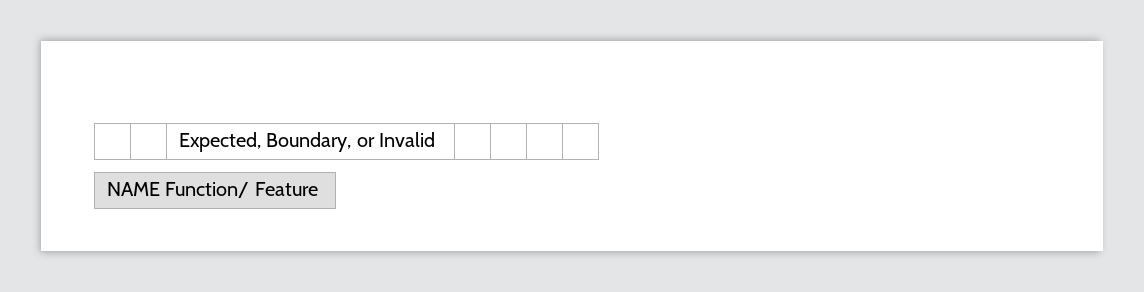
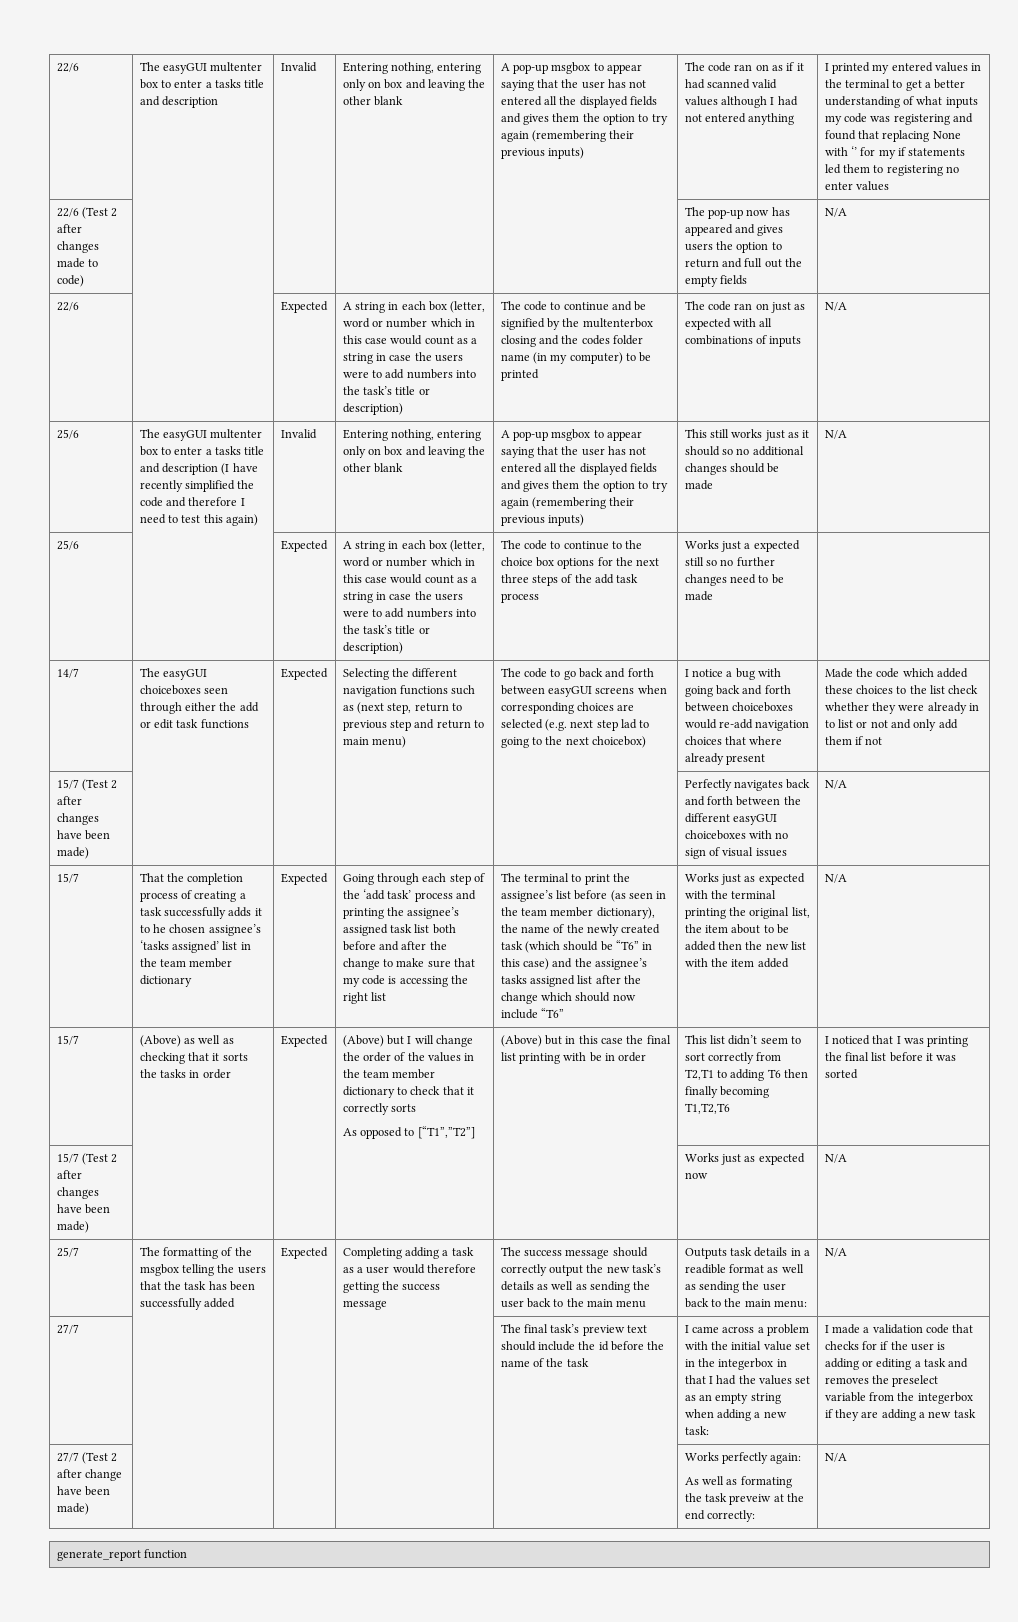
- Expected, Boundary, or Invalid | | | |
- NAME Function/ Feature
+ 22/6 | The easyGUI multenter box to enter a tasks title and description | Invalid | Entering nothing, entering only on box and leaving the other blank | A pop-up msgbox to appear saying that the user has not entered all the displayed fields and gives them the option to try again (remembering their previous inputs) | The code ran on as if it had scanned valid values although I had not entered anything | I printed my entered values in the terminal to get a better understanding of what inputs my code was registering and found that replacing None with ‘’ for my if statements led them to registering no enter values
+ 22/6 (Test 2 after changes made to code) | | | | | The pop-up now has appeared and gives users the option to return and full out the empty fields | N/A
+ 22/6 | | Expected | A string in each box (letter, word or number which in this case would count as a string in case the users were to add numbers into the task’s title or description) | The code to continue and be signified by the multenterbox closing and the codes folder name (in my computer) to be printed | The code ran on just as expected with all combinations of inputs | N/A
+ 25/6 | The easyGUI multenter box to enter a tasks title and description (I have recently simplified the code and therefore I need to test this again) | Invalid | Entering nothing, entering only on box and leaving the other blank | A pop-up msgbox to appear saying that the user has not entered all the displayed fields and gives them the option to try again (remembering their previous inputs) | This still works just as it should so no additional changes should be made | N/A
+ 25/6 | | Expected | A string in each box (letter, word or number which in this case would count as a string in case the users were to add numbers into the task’s title or description) | The code to continue to the choice box options for the next three steps of the add task process | Works just a expected still so no further changes need to be made |
+ 14/7 | The easyGUI choiceboxes seen through either the add or edit task functions | Expected | Selecting the different navigation functions such as (next step, return to previous step and return to main menu) | The code to go back and forth between easyGUI screens when corresponding choices are selected (e.g. next step lad to going to the next choicebox) | I notice a bug with going back and forth between choiceboxes would re-add navigation choices that where already present | Made the code which added these choices to the list check whether they were already in to list or not and only add them if not
+ 15/7 (Test 2 after changes have been made) | | | | | Perfectly navigates back and forth between the different easyGUI choiceboxes with no sign of visual issues | N/A
+ 15/7 | That the completion process of creating a task successfully adds it to he chosen assignee’s ‘tasks assigned’ list in the team member dictionary | Expected | Going through each step of the ‘add task’ process and printing the assignee’s assigned task list both before and after the change to make sure that my code is accessing the right list | The terminal to print the assignee’s list before (as seen in the team member dictionary), the name of the newly created task (which should be “T6” in this case) and the assignee’s tasks assigned list after the change which should now include “T6” | Works just as expected with the terminal printing the original list, the item about to be added then the new list with the item added | N/A
+ 15/7 | (Above) as well as checking that it sorts the tasks in order | Expected | (Above) but I will change the order of the values in the team member dictionary to check that it correctly sorts
+ As opposed to [“T1”,”T2”] | (Above) but in this case the final list printing with be in order | This list didn’t seem to sort correctly from T2,T1 to adding T6 then finally becoming T1,T2,T6 | I noticed that I was printing the final list before it was sorted
+ 15/7 (Test 2 after changes have been made) | | | | | Works just as expected now | N/A
+ 25/7 | The formatting of the msgbox telling the users that the task has been successfully added | Expected | Completing adding a task as a user would therefore getting the success message | The success message should correctly output the new task’s details as well as sending the user back to the main menu | Outputs task details in a readible format as well as sending the user back to the main menu: | N/A
+ 27/7 | | | | The final task’s preview text should include the id before the name of the task | I came across a problem with the initial value set in the integerbox in that I had the values set as an empty string when adding a new task: | I made a validation code that checks for if the user is adding or editing a task and removes the preselect variable from the integerbox if they are adding a new task
+ 27/7 (Test 2 after change have been made) | | | | | Works perfectly again:
+ As well as formating the task preveiw at the end correctly: | N/A
+ generate_report function

